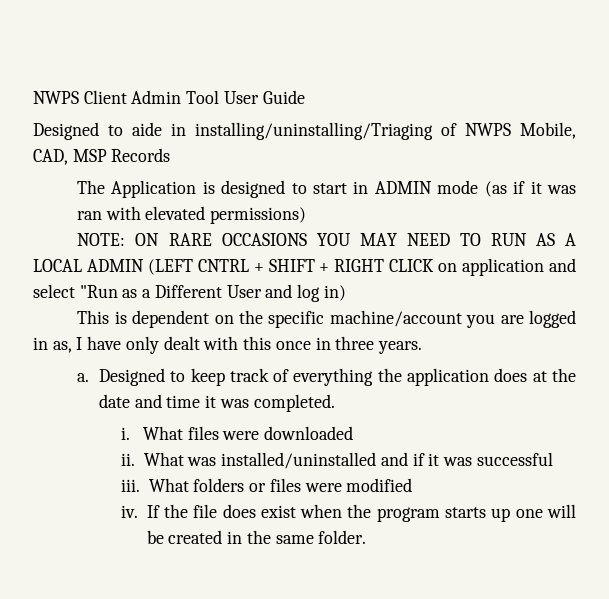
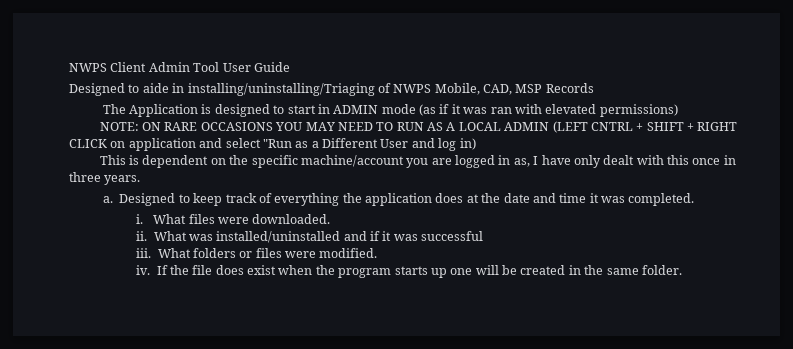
- What files were downloaded
+ What files were downloaded.
- What folders or files were modified
+ What folders or files were modified.

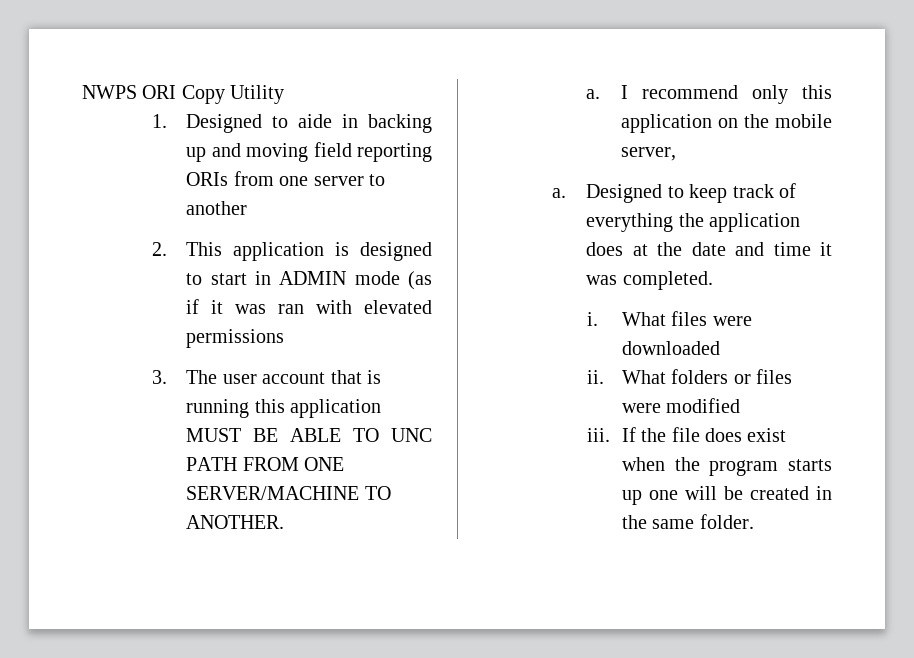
- NWPS Client Admin Tool User Guide
- Designed to aide in installing/uninstalling/Triaging of NWPS Mobile, CAD, MSP Records
- The Application is designed to start in ADMIN mode (as if it was ran with elevated permissions)
- NOTE: ON RARE OCCASIONS YOU MAY NEED TO RUN AS A LOCAL ADMIN (LEFT CNTRL + SHIFT + RIGHT CLICK on application and select "Run as a Different User and log in)
- This is dependent on the specific machine/account you are logged in as, I have only dealt with this once in three years.
+ NWPS ORI Copy Utility
+ 1. Designed to aide in backing up and moving field reporting ORIs from one server to another
+ 2. This application is designed to start in ADMIN mode (as if it was ran with elevated permissions
+ 3. The user account that is running this application MUST BE ABLE TO UNC PATH FROM ONE SERVER/MACHINE TO ANOTHER.
+ a. I recommend only this application on the mobile server,
- What files were downloaded.
- ii. What was installed/uninstalled and if it was successful
- iii.
+ What files were downloaded
+ ii.
- What folders or files were modified.
- iv.
+ What folders or files were modified
+ iii.

